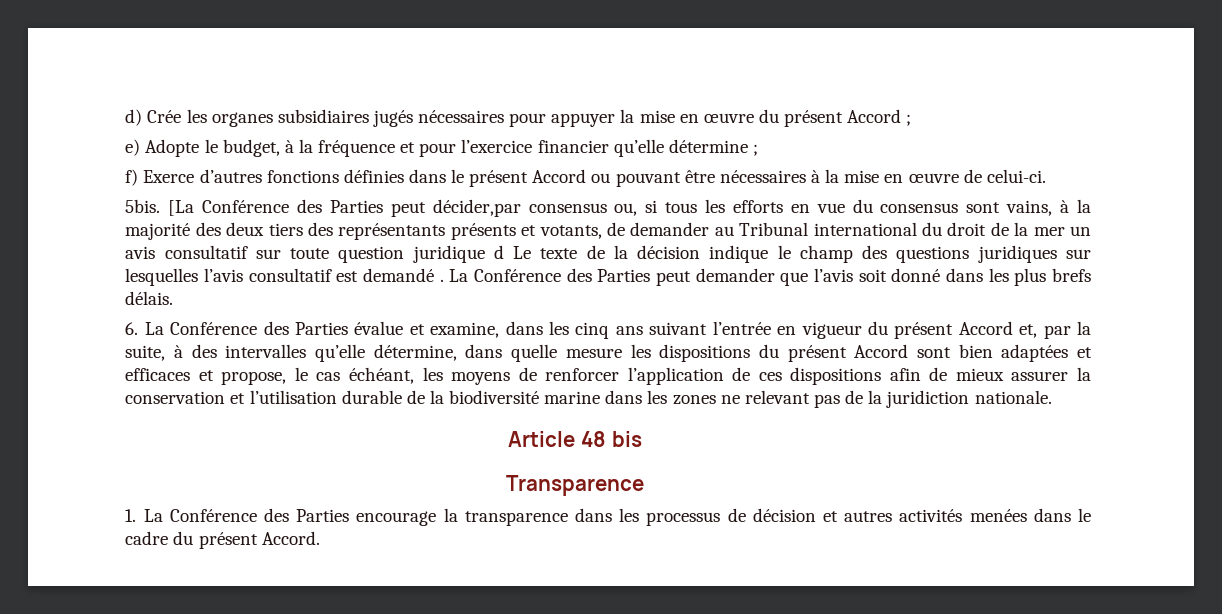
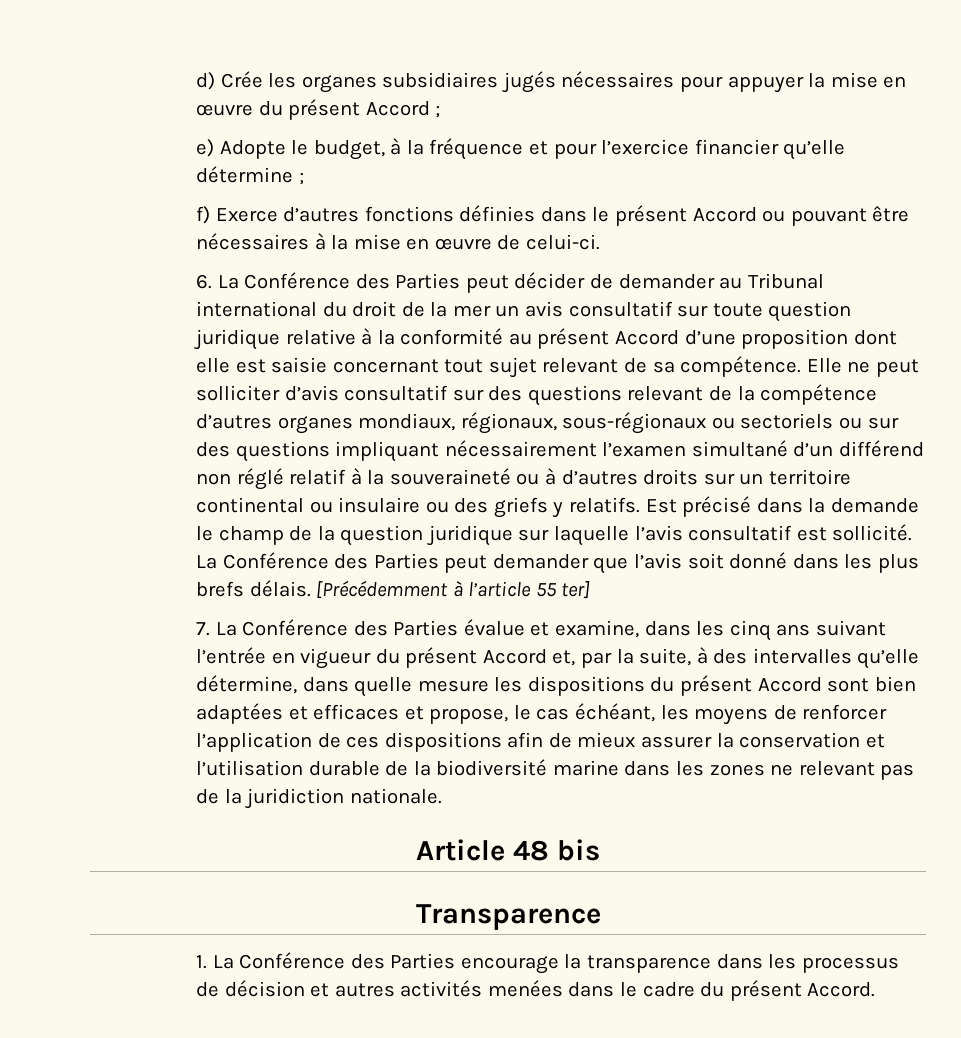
- 5bis. [La Conférence des Parties peut décider,par consensus ou, si tous les efforts en vue du consensus sont vains, à la majorité des deux tiers des représentants présents et votants, de demander au Tribunal international du droit de la mer un avis consultatif sur toute question juridique d Le texte de la décision indique le champ des questions juridiques sur lesquelles l’avis consultatif est demandé .
+ 6. La Conférence des Parties peut décider de demander au Tribunal international du droit de la mer un avis consultatif sur toute question juridique relative à la conformité au présent Accord d’une proposition dont elle est saisie concernant tout sujet relevant de sa compétence. Elle ne peut solliciter d’avis consultatif sur des questions relevant de la compétence d’autres organes mondiaux, régionaux, sous-régionaux ou sectoriels ou sur des questions impliquant nécessairement l’examen simultané d’un différend non réglé relatif à la souveraineté ou à d’autres droits sur un territoire continental ou insulaire ou des griefs y relatifs. Est précisé dans la demande le champ de la question juridique sur laquelle l’avis consultatif est sollicité.
- La Conférence des Parties peut demander que l’avis soit donné dans les plus brefs délais.
- 6. La Conférence des Parties évalue et examine, dans les cinq ans suivant l’entrée en vigueur du présent Accord et, par la suite, à des intervalles qu’elle détermine, dans quelle mesure les dispositions du présent Accord sont bien adaptées et efficaces et propose, le cas échéant, les moyens de renforcer l’application de ces dispositions afin de mieux assurer la conservation et l’utilisation durable de la biodiversité marine dans les zones ne relevant pas de la juridiction nationale.
+ La Conférence des Parties peut demander que l’avis soit donné dans les plus brefs délais. [Précédemment à l’article 55 ter]
+ 7. La Conférence des Parties évalue et examine, dans les cinq ans suivant l’entrée en vigueur du présent Accord et, par la suite, à des intervalles qu’elle détermine, dans quelle mesure les dispositions du présent Accord sont bien adaptées et efficaces et propose, le cas échéant, les moyens de renforcer l’application de ces dispositions afin de mieux assurer la conservation et l’utilisation durable de la biodiversité marine dans les zones ne relevant pas de la juridiction nationale.

